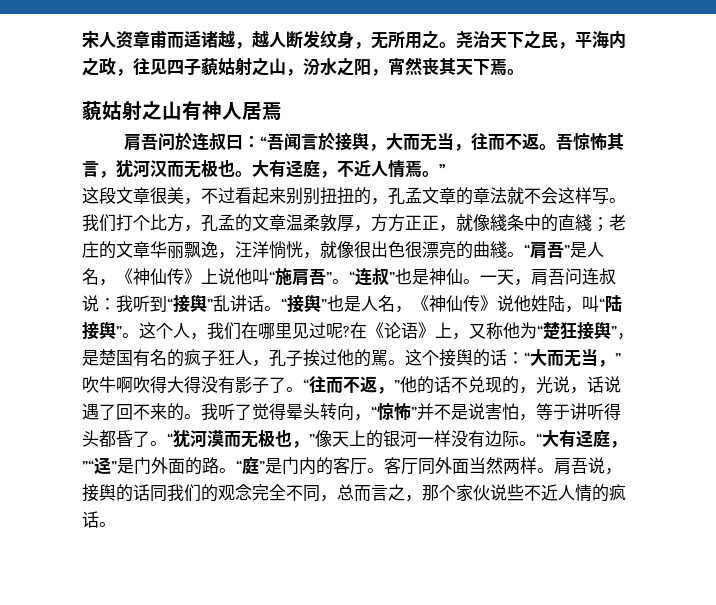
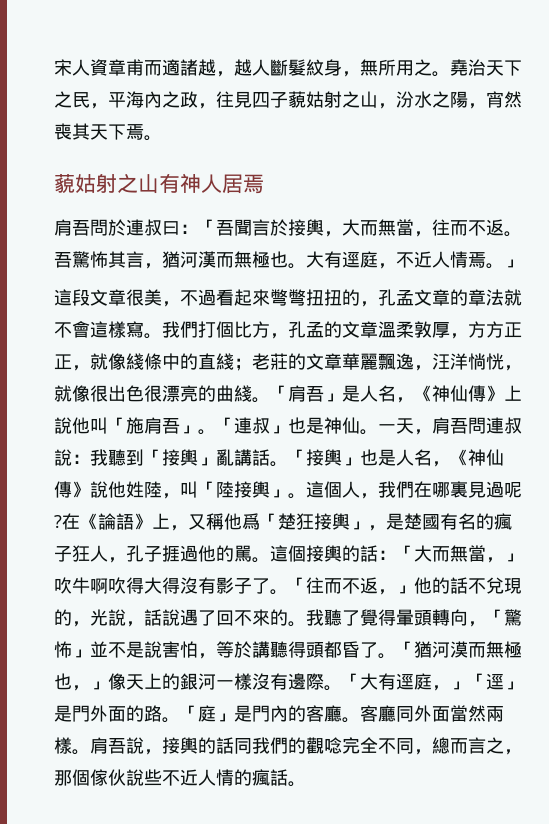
- 宋人资章甫而适诸越，越人断发纹身，无所用之。
+ 宋人資章甫而適諸越，越人斷髮紋身，無所用之。
- 尧治天下之民，平海内之政，往见四子藐姑射之山，汾水之阳，宵然丧其天下焉。
+ 堯治天下之民，平海內之政，往見四子藐姑射之山，汾水之陽，宵然喪其天下焉。
- 肩吾问於连叔曰：“吾闻言於接舆，大而无当，往而不返。
+ 肩吾問於連叔曰：「吾聞言於接輿，大而無當，往而不返。
- 吾惊怖其言，犹河汉而无极也。
+ 吾驚怖其言，猶河漢而無極也。
- 大有迳庭，不近人情焉。”
- 这段文章很美，不过看起来别别扭扭的，孔孟文章的章法就不会这样写。我们打个比方，孔孟的文章温柔敦厚，方方正正，就像綫条中的直綫；老庄的文章华丽飘逸，汪洋惝恍，就像很出色很漂亮的曲綫。
+ 大有逕庭，不近人情焉。」
+ 這段文章很美，不過看起來彆彆扭扭的，孔孟文章的章法就不會這樣寫。我們打個比方，孔孟的文章溫柔敦厚，方方正正，就像綫條中的直綫；老莊的文章華麗飄逸，汪洋惝恍，就像很出色很漂亮的曲綫。
- “肩吾”是人名，《神仙传》上说他叫“施肩吾”。“连叔”也是神仙。
+ 「肩吾」是人名，《神仙傳》上說他叫「施肩吾」。「連叔」也是神仙。
- 一天，肩吾问连叔说：我听到“接舆”乱讲话。“接舆”也是人名，《神仙传》说他姓陆，叫“陆接舆”。这个人，我们在哪里见过呢?
+ 一天，肩吾問連叔說：我聽到「接輿」亂講話。「接輿」也是人名，《神仙傳》說他姓陸，叫「陸接輿」。這個人，我們在哪裏見過呢?
- 在《论语》上，又称他为“楚狂接舆”，是楚国有名的疯子狂人，孔子挨过他的駡。
+ 在《論語》上，又稱他爲「楚狂接輿」，是楚國有名的瘋子狂人，孔子捱過他的駡。
- 这个接舆的话：“大而无当，”吹牛啊吹得大得没有影子了。
+ 這個接輿的話：「大而無當，」吹牛啊吹得大得沒有影子了。
- “往而不返，”他的话不兑现的，光说，话说遇了回不来的。我听了觉得晕头转向，“惊怖”并不是说害怕，等于讲听得头都昏了。“犹河漠而无极也，”像天上的银河一样没有边际。“大有迳庭，”“迳”是门外面的路。“庭”是门内的客厅。客厅同外面当然两样。肩吾说，接舆的话同我们的观念完全不同，总而言之，那个家伙说些不近人情的疯话。
+ 「往而不返，」他的話不兌現的，光說，話說遇了回不來的。我聽了覺得暈頭轉向，「驚怖」並不是說害怕，等於講聽得頭都昏了。「猶河漠而無極也，」像天上的銀河一樣沒有邊際。「大有逕庭，」「逕」是門外面的路。「庭」是門內的客廳。客廳同外面當然兩樣。肩吾說，接輿的話同我們的觀唸完全不同，總而言之，那個傢伙說些不近人情的瘋話。

